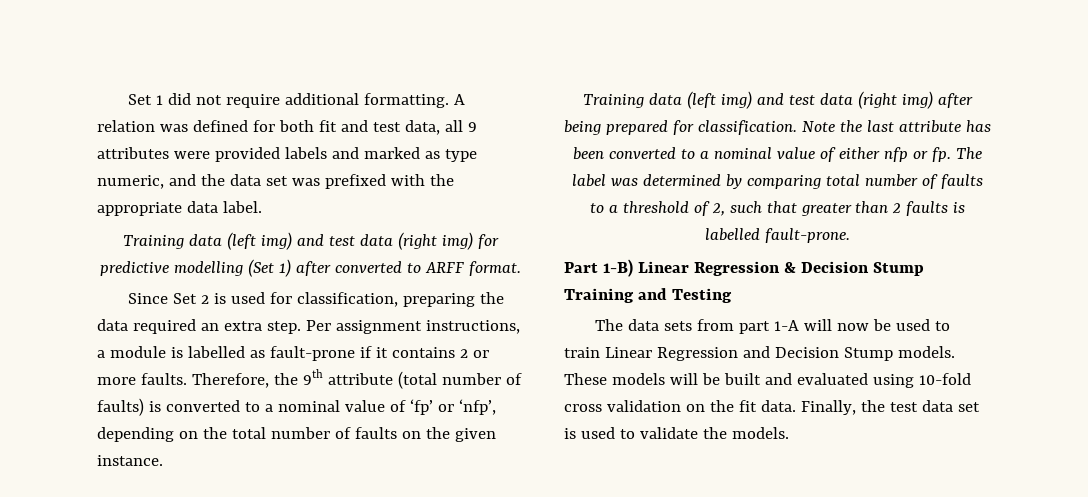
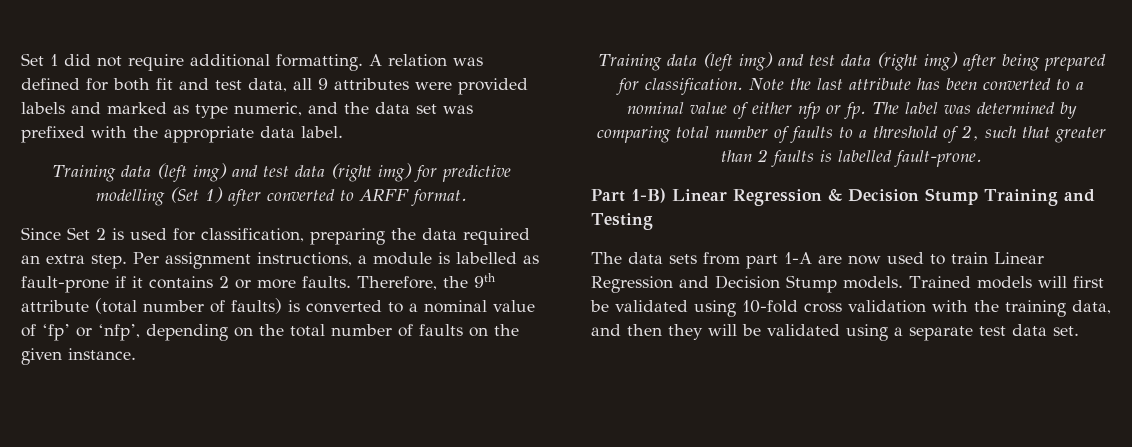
- The data sets from part 1-A will now be used to train Linear Regression and Decision Stump models.
+ The data sets from part 1-A are now used to train Linear Regression and Decision Stump models.
- These models will be built and evaluated using 10-fold cross validation on the fit data. Finally, the test data set is used to validate the models.
+ Trained models will first be validated using 10-fold cross validation with the training data, and then they will be validated using a separate test data set.

